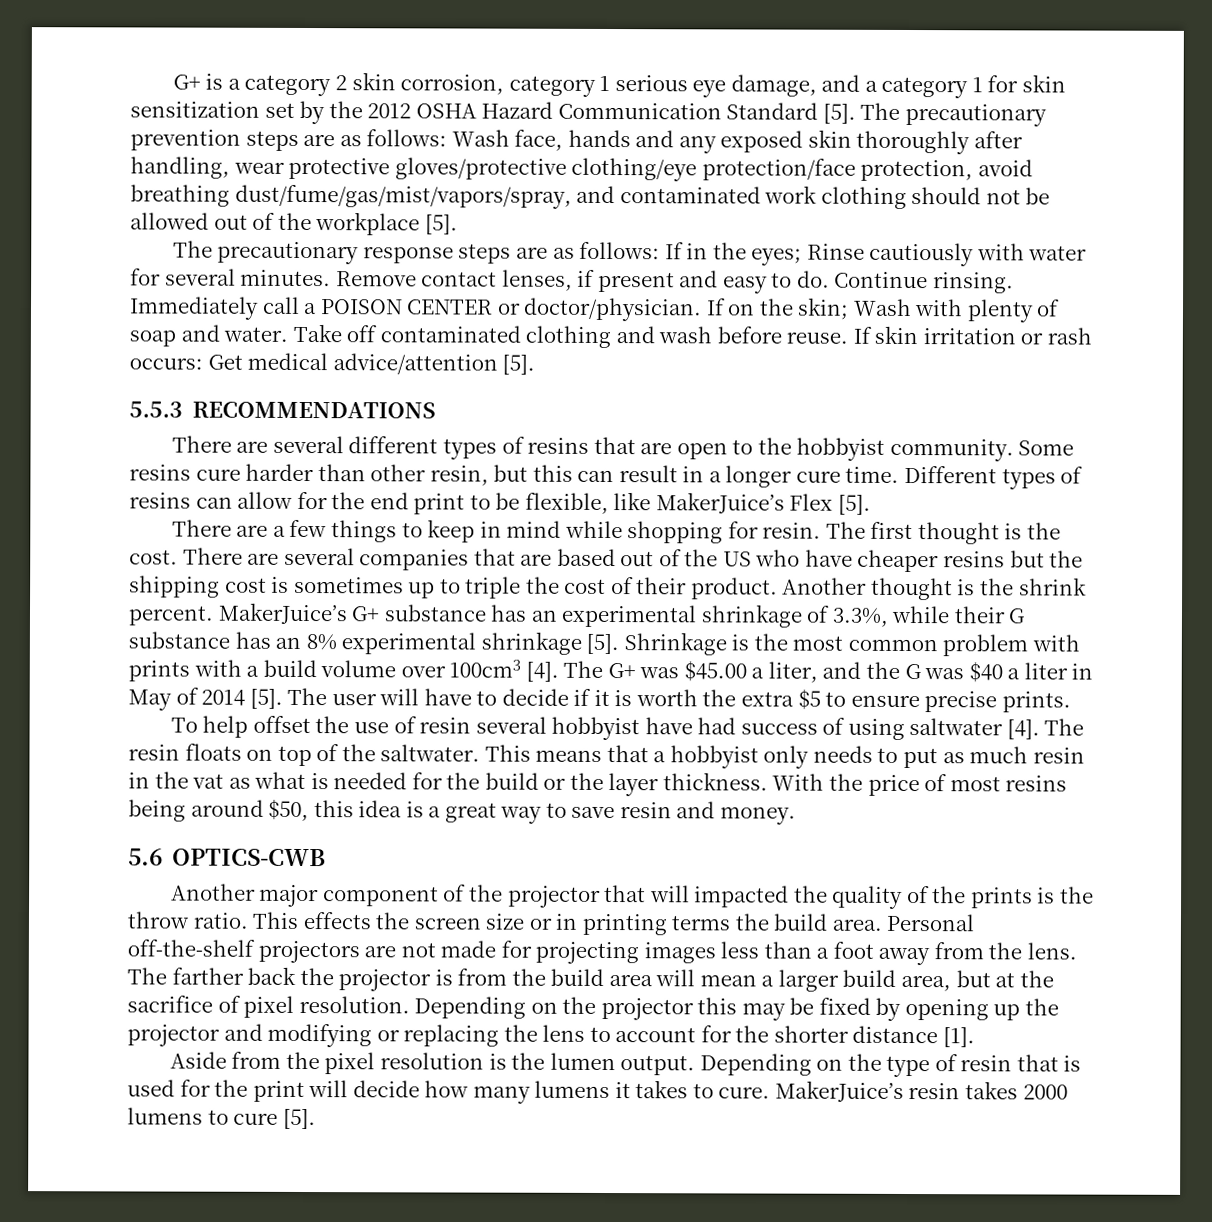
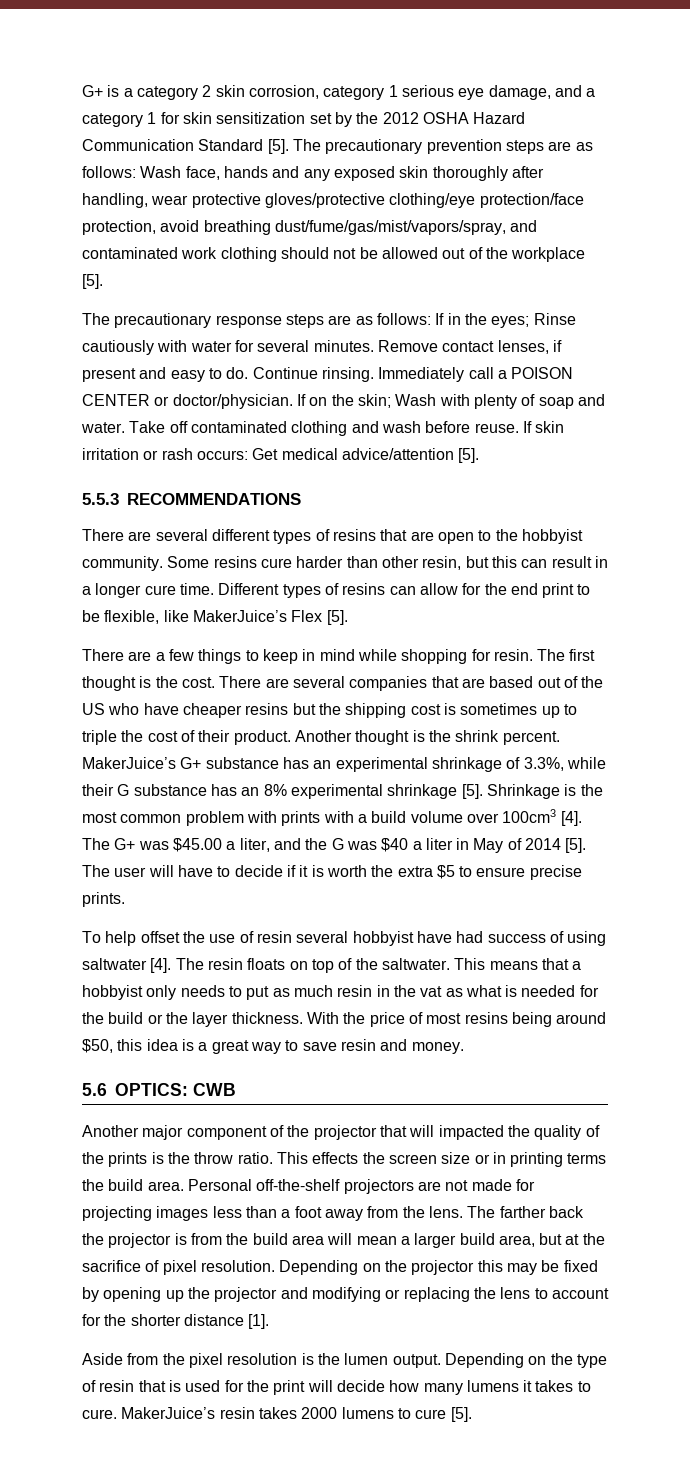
- 5.6 OPTICS-CWB
+ 5.6 OPTICS: CWB

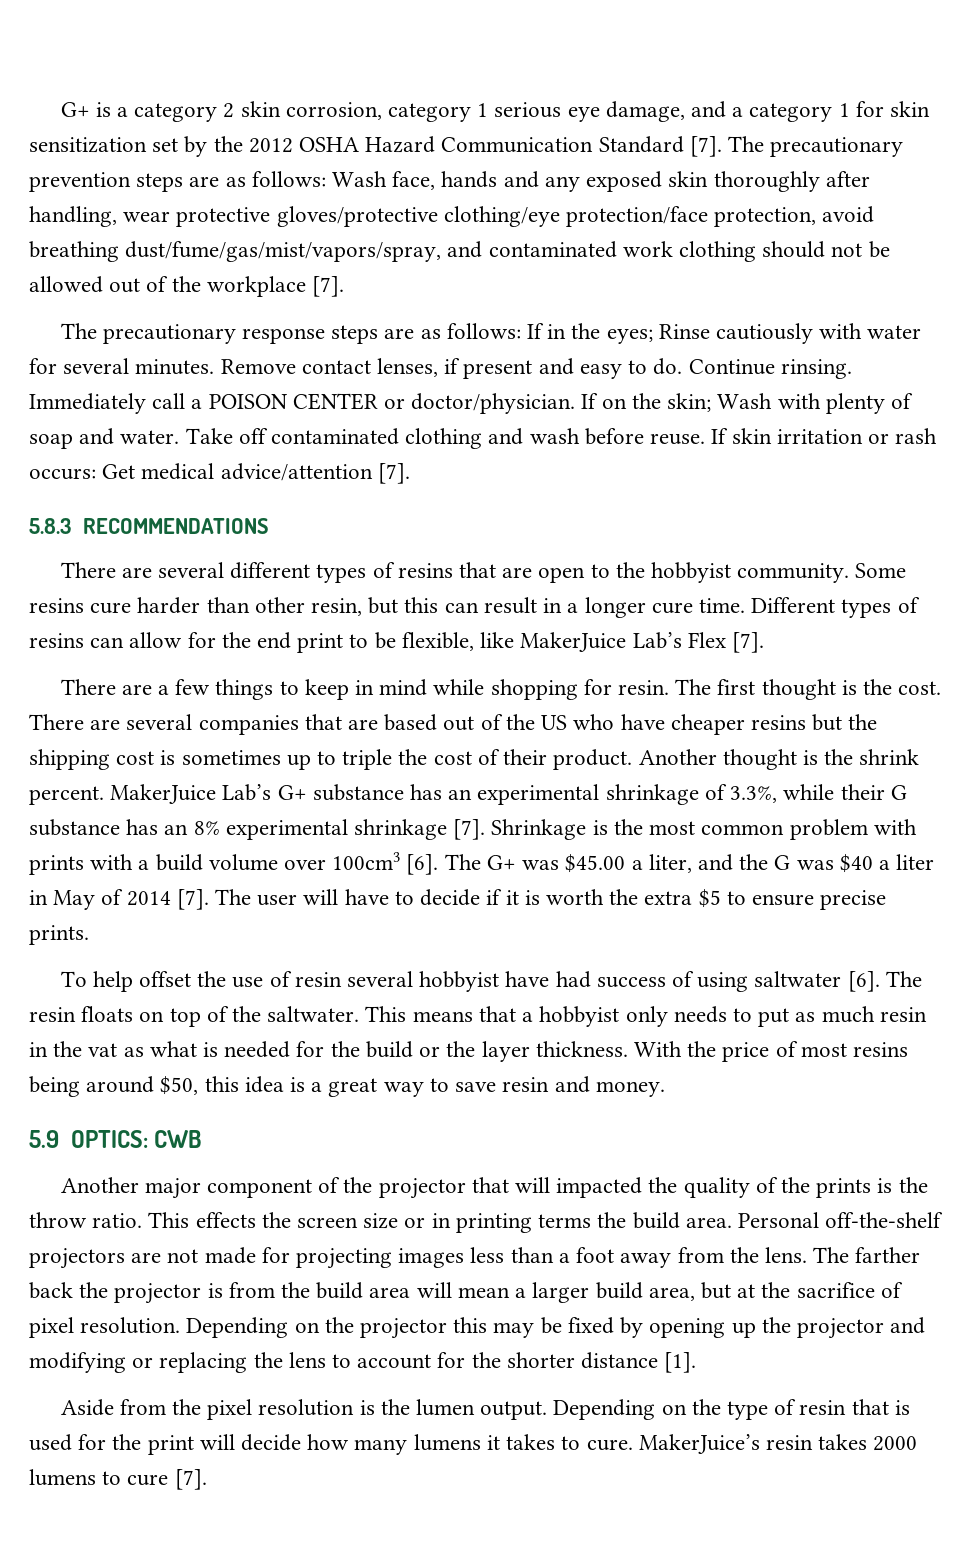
- G+ is a category 2 skin corrosion, category 1 serious eye damage, and a category 1 for skin sensitization set by the 2012 OSHA Hazard Communication Standard [5].
+ G+ is a category 2 skin corrosion, category 1 serious eye damage, and a category 1 for skin sensitization set by the 2012 OSHA Hazard Communication Standard [7].
- The precautionary prevention steps are as follows: Wash face, hands and any exposed skin thoroughly after handling, wear protective gloves/protective clothing/eye protection/face protection, avoid breathing dust/fume/gas/mist/vapors/spray, and contaminated work clothing should not be allowed out of the workplace [5].
+ The precautionary prevention steps are as follows: Wash face, hands and any exposed skin thoroughly after handling, wear protective gloves/protective clothing/eye protection/face protection, avoid breathing dust/fume/gas/mist/vapors/spray, and contaminated work clothing should not be allowed out of the workplace [7].
- If skin irritation or rash occurs: Get medical advice/attention [5].
- 5.5.3 RECOMMENDATIONS
+ If skin irritation or rash occurs: Get medical advice/attention [7].
+ 5.8.3 RECOMMENDATIONS
- Different types of resins can allow for the end print to be flexible, like MakerJuice’s Flex [5].
+ Different types of resins can allow for the end print to be flexible, like MakerJuice Lab’s Flex [7].
- MakerJuice’s G+ substance has an experimental shrinkage of 3.3%, while their G substance has an 8% experimental shrinkage [5].
+ MakerJuice Lab’s G+ substance has an experimental shrinkage of 3.3%, while their G substance has an 8% experimental shrinkage [7].
- Shrinkage is the most common problem with prints with a build volume over 100cm3 [4].
+ Shrinkage is the most common problem with prints with a build volume over 100cm3 [6].
- The G+ was $45.00 a liter, and the G was $40 a liter in May of 2014 [5].
+ The G+ was $45.00 a liter, and the G was $40 a liter in May of 2014 [7].
- To help offset the use of resin several hobbyist have had success of using saltwater [4].
+ To help offset the use of resin several hobbyist have had success of using saltwater [6].
- 5.6 OPTICS: CWB
+ 5.9 OPTICS: CWB
- MakerJuice’s resin takes 2000 lumens to cure [5].
+ MakerJuice’s resin takes 2000 lumens to cure [7].

